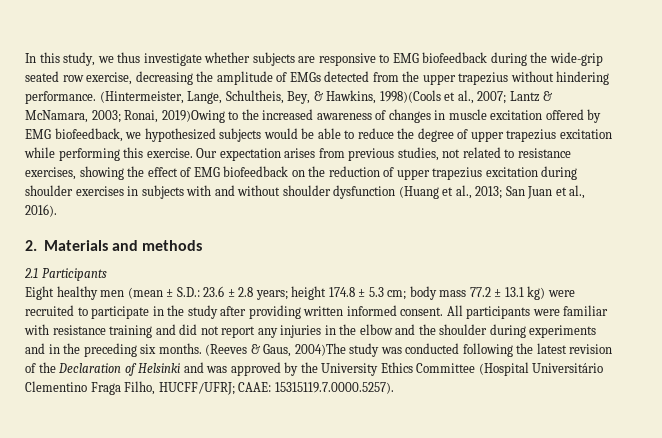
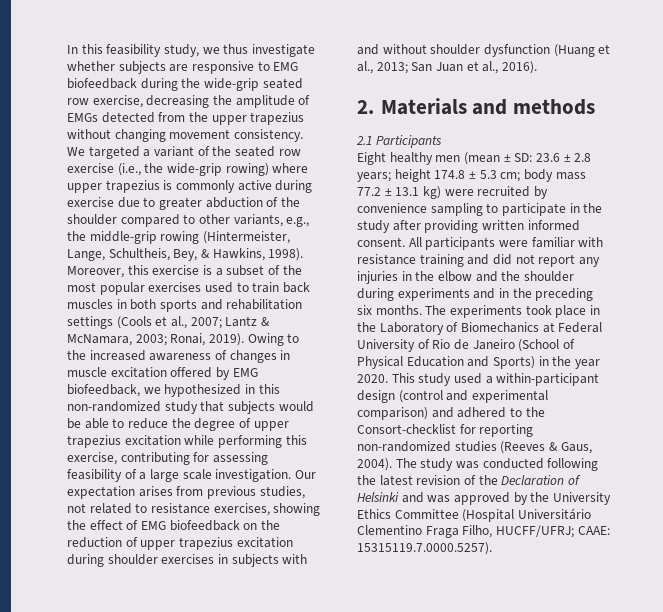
- In this study, we thus investigate whether subjects are responsive to EMG biofeedback during the wide-grip seated row exercise, decreasing the amplitude of EMGs detected from the upper trapezius without hindering performance. (Hintermeister, Lange, Schultheis, Bey, & Hawkins, 1998)(Cools et al., 2007;
+ In this feasibility study, we thus investigate whether subjects are responsive to EMG biofeedback during the wide-grip seated row exercise, decreasing the amplitude of EMGs detected from the upper trapezius without changing movement consistency. We targeted a variant of the seated row exercise (i.e., the wide-grip rowing) where upper trapezius is commonly active during exercise due to greater abduction of the shoulder compared to other variants, e.g., the middle-grip rowing (Hintermeister, Lange, Schultheis, Bey, & Hawkins, 1998). Moreover, this exercise is a subset of the most popular exercises used to train back muscles in both sports and rehabilitation settings (Cools et al., 2007;
- Ronai, 2019)Owing to the increased awareness of changes in muscle excitation offered by EMG biofeedback, we hypothesized subjects would be able to reduce the degree of upper trapezius excitation while performing this exercise.
+ Ronai, 2019). Owing to the increased awareness of changes in muscle excitation offered by EMG biofeedback, we hypothesized in this non-randomized study that subjects would be able to reduce the degree of upper trapezius excitation while performing this exercise, contributing for assessing feasibility of a large scale investigation.
- Eight healthy men (mean ± S.D.: 23.6 ± 2.8 years; height 174.8 ± 5.3 cm; body mass 77.2 ± 13.1 kg) were recruited to participate in the study after providing written informed consent.
+ Eight healthy men (mean ± SD: 23.6 ± 2.8 years; height 174.8 ± 5.3 cm; body mass 77.2 ± 13.1 kg) were recruited by convenience sampling to participate in the study after providing written informed consent.
- (Reeves & Gaus, 2004)The study was conducted following the latest revision of the Declaration of Helsinki and was approved by the University Ethics Committee (Hospital Universitário Clementino Fraga Filho, HUCFF/UFRJ; CAAE: 15315119.7.0000.5257).
+ The experiments took place in the Laboratory of Biomechanics at Federal University of Rio de Janeiro (School of Physical Education and Sports) in the year 2020. This study used a within-participant design (control and experimental comparison) and adhered to the Consort-checklist for reporting non-randomized studies (Reeves & Gaus, 2004). The study was conducted following the latest revision of the Declaration of Helsinki and was approved by the University Ethics Committee (Hospital Universitário Clementino Fraga Filho, HUCFF/UFRJ; CAAE: 15315119.7.0000.5257).

